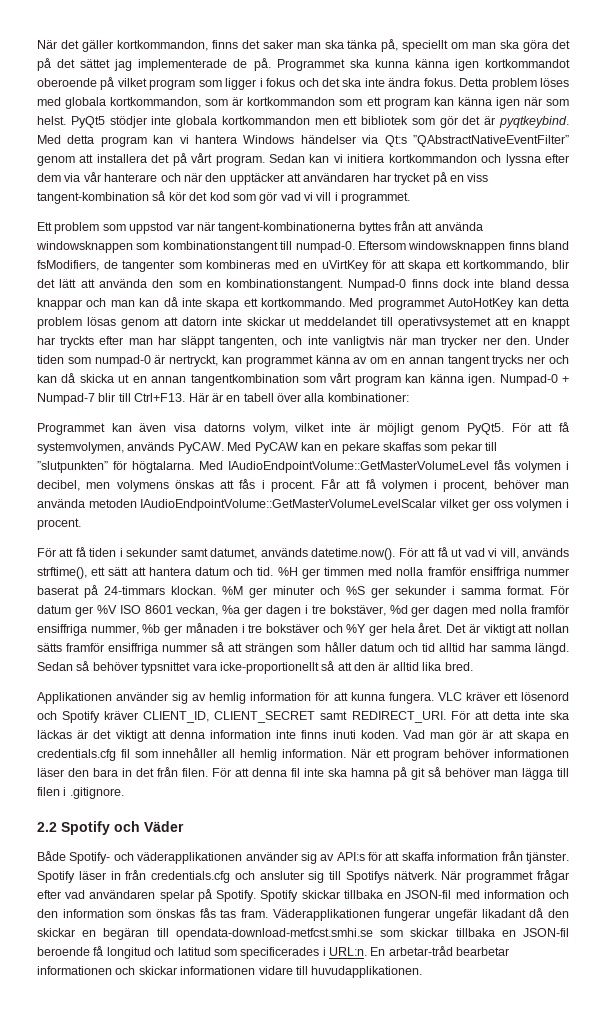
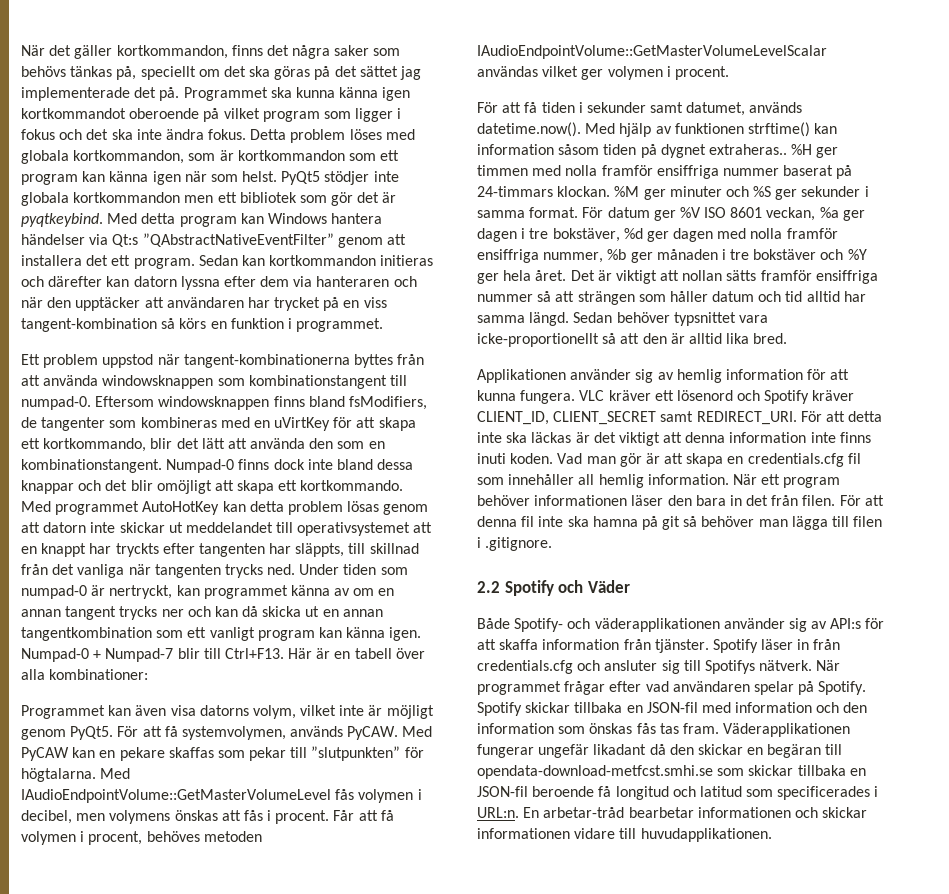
- När det gäller kortkommandon, finns det saker man ska tänka på, speciellt om man ska göra det på det sättet jag implementerade de på.
+ När det gäller kortkommandon, finns det några saker som behövs tänkas på, speciellt om det ska göras på det sättet jag implementerade det på.
- Med detta program kan vi hantera Windows händelser via Qt:s ”QAbstractNativeEventFilter” genom att installera det på vårt program.
+ Med detta program kan Windows hantera händelser via Qt:s ”QAbstractNativeEventFilter” genom att installera det ett program.
- Sedan kan vi initiera kortkommandon och lyssna efter dem via vår hanterare och när den upptäcker att användaren har trycket på en viss tangent-kombination så kör det kod som gör vad vi vill i programmet.
+ Sedan kan kortkommandon initieras och därefter kan datorn lyssna efter dem via hanteraren och när den upptäcker att användaren har trycket på en viss tangent-kombination så körs en funktion i programmet.
- Ett problem som uppstod var när tangent-kombinationerna byttes från att använda windowsknappen som kombinationstangent till numpad-0.
+ Ett problem uppstod när tangent-kombinationerna byttes från att använda windowsknappen som kombinationstangent till numpad-0.
- Numpad-0 finns dock inte bland dessa knappar och man kan då inte skapa ett kortkommando.
+ Numpad-0 finns dock inte bland dessa knappar och det blir omöjligt att skapa ett kortkommando.
- Med programmet AutoHotKey kan detta problem lösas genom att datorn inte skickar ut meddelandet till operativsystemet att en knappt har tryckts efter man har släppt tangenten, och inte vanligtvis när man trycker ner den.
+ Med programmet AutoHotKey kan detta problem lösas genom att datorn inte skickar ut meddelandet till operativsystemet att en knappt har tryckts efter tangenten har släppts, till skillnad från det vanliga när tangenten trycks ned.
- Under tiden som numpad-0 är nertryckt, kan programmet känna av om en annan tangent trycks ner och kan då skicka ut en annan tangentkombination som vårt program kan känna igen.
+ Under tiden som numpad-0 är nertryckt, kan programmet känna av om en annan tangent trycks ner och kan då skicka ut en annan tangentkombination som ett vanligt program kan känna igen.
- Får att få volymen i procent, behöver man använda metoden IAudioEndpointVolume::GetMasterVolumeLevelScalar vilket ger oss volymen i procent.
+ Får att få volymen i procent, behöves metoden IAudioEndpointVolume::GetMasterVolumeLevelScalar användas vilket ger volymen i procent.
- För att få tiden i sekunder samt datumet, används datetime.now(). För att få ut vad vi vill, används strftime(), ett sätt att hantera datum och tid.
+ För att få tiden i sekunder samt datumet, används datetime.now(). Med hjälp av funktionen strftime() kan information såsom tiden på dygnet extraheras..
- Sedan så behöver typsnittet vara icke-proportionellt så att den är alltid lika bred.
+ Sedan behöver typsnittet vara icke-proportionellt så att den är alltid lika bred.

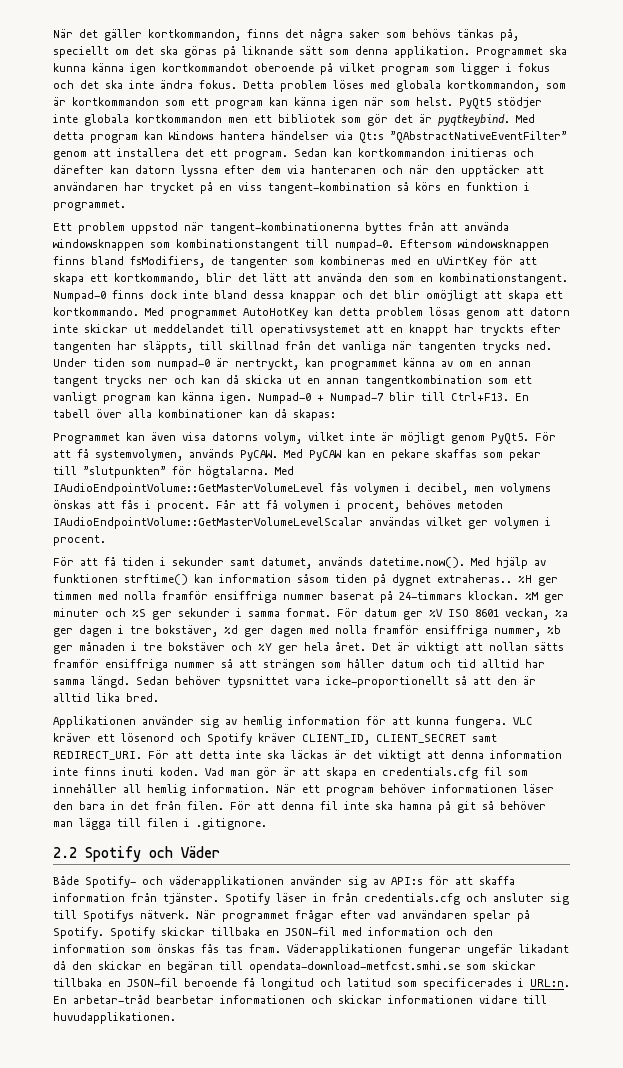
- När det gäller kortkommandon, finns det några saker som behövs tänkas på, speciellt om det ska göras på det sättet jag implementerade det på.
+ När det gäller kortkommandon, finns det några saker som behövs tänkas på, speciellt om det ska göras på liknande sätt som denna applikation.
- Här är en tabell över alla kombinationer:
+ En tabell över alla kombinationer kan då skapas:

